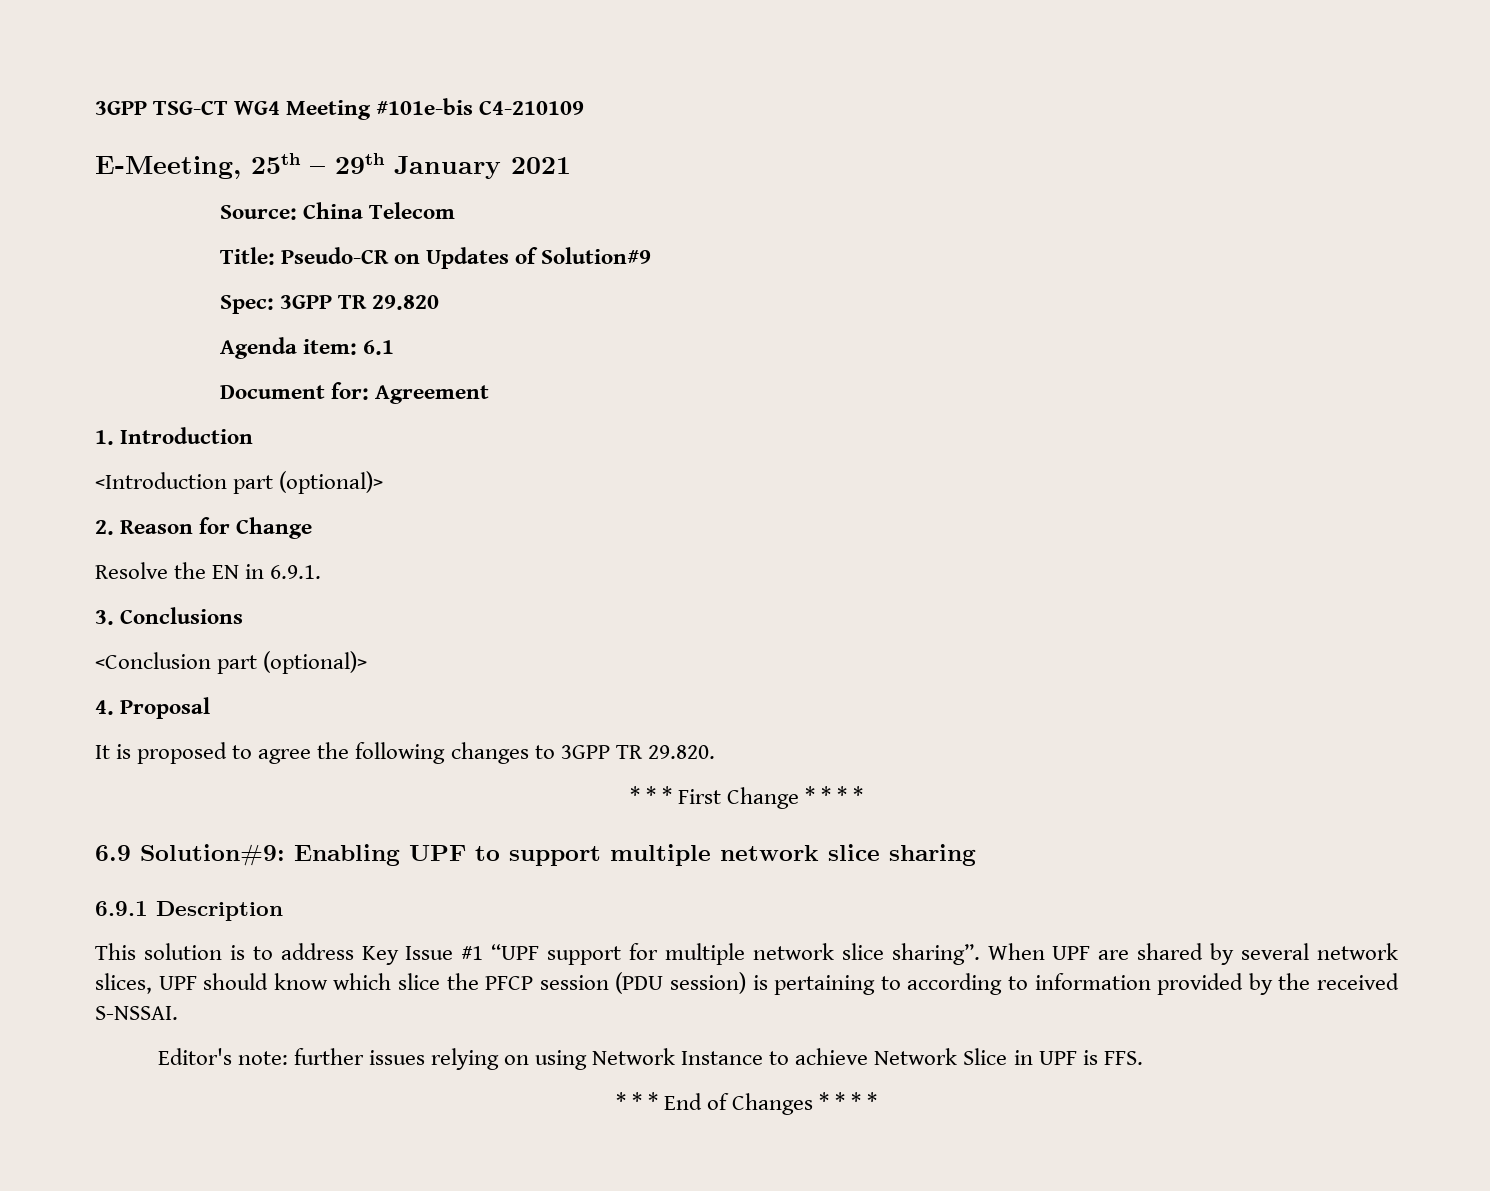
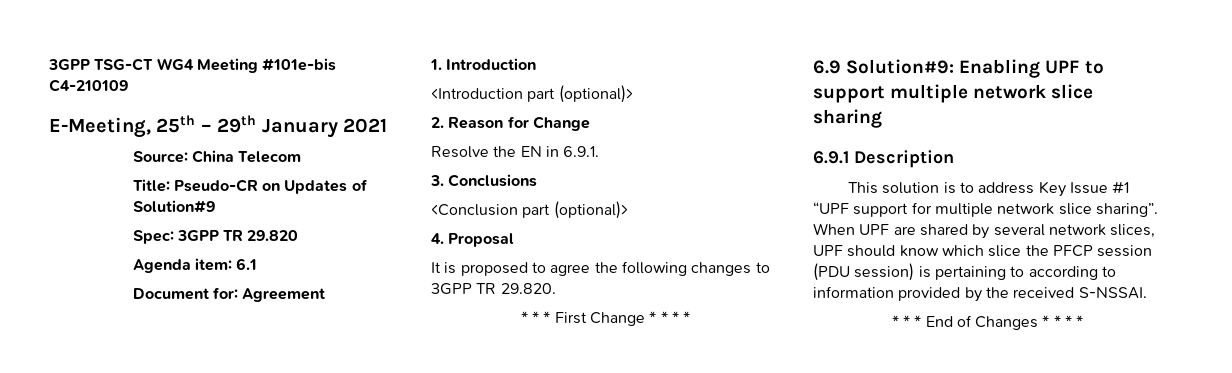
- Editor's note: further issues relying on using Network Instance to achieve Network Slice in UPF is FFS.

